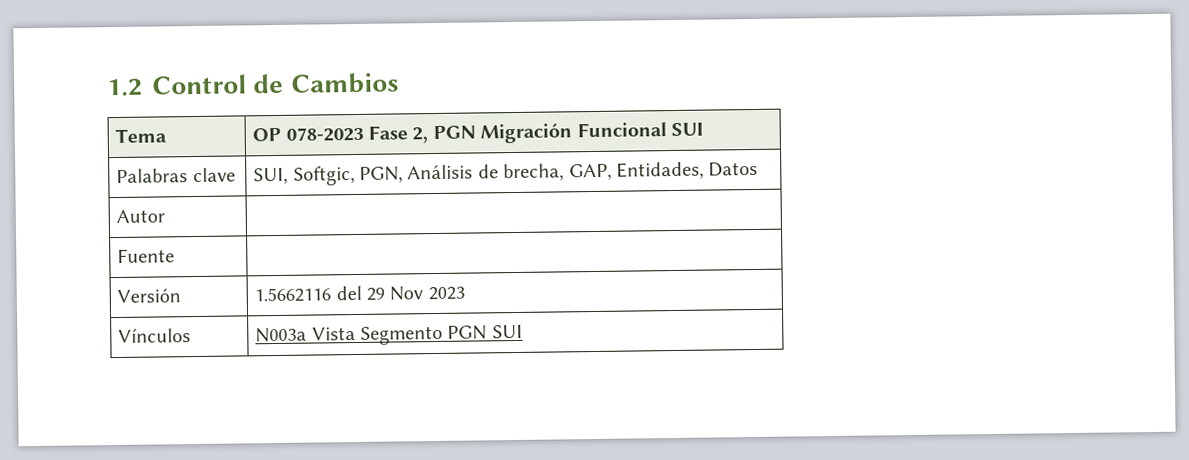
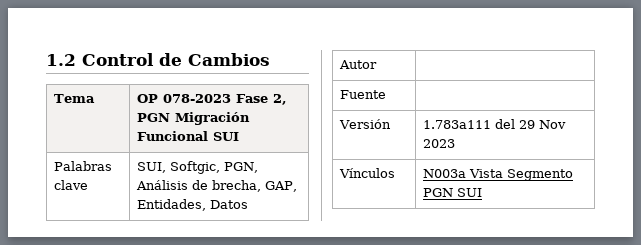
- Versión | 1.5662116 del 29 Nov 2023
+ Versión | 1.783a111 del 29 Nov 2023

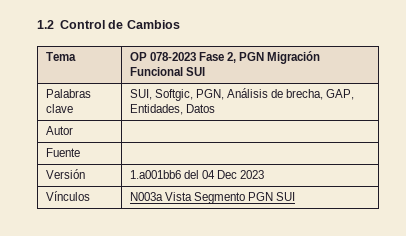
- Versión | 1.783a111 del 29 Nov 2023
+ Versión | 1.a001bb6 del 04 Dec 2023

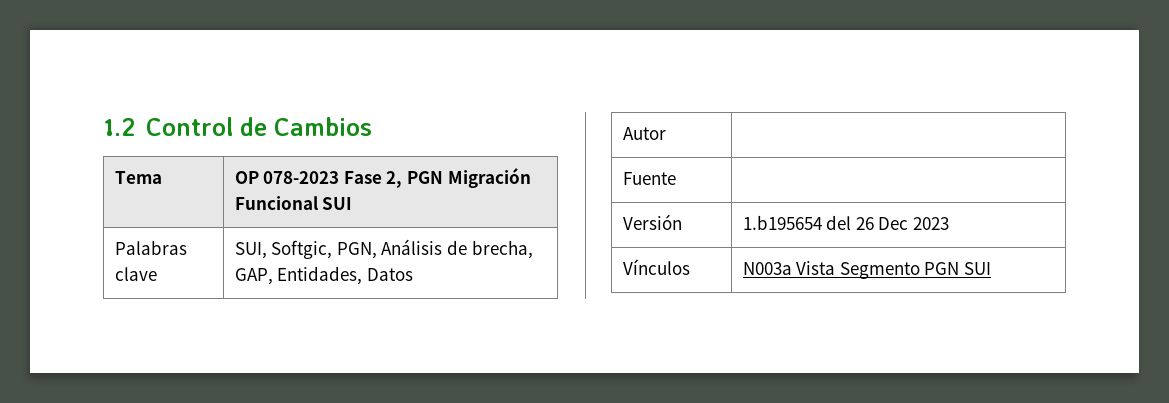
- Versión | 1.a001bb6 del 04 Dec 2023
+ Versión | 1.b195654 del 26 Dec 2023

